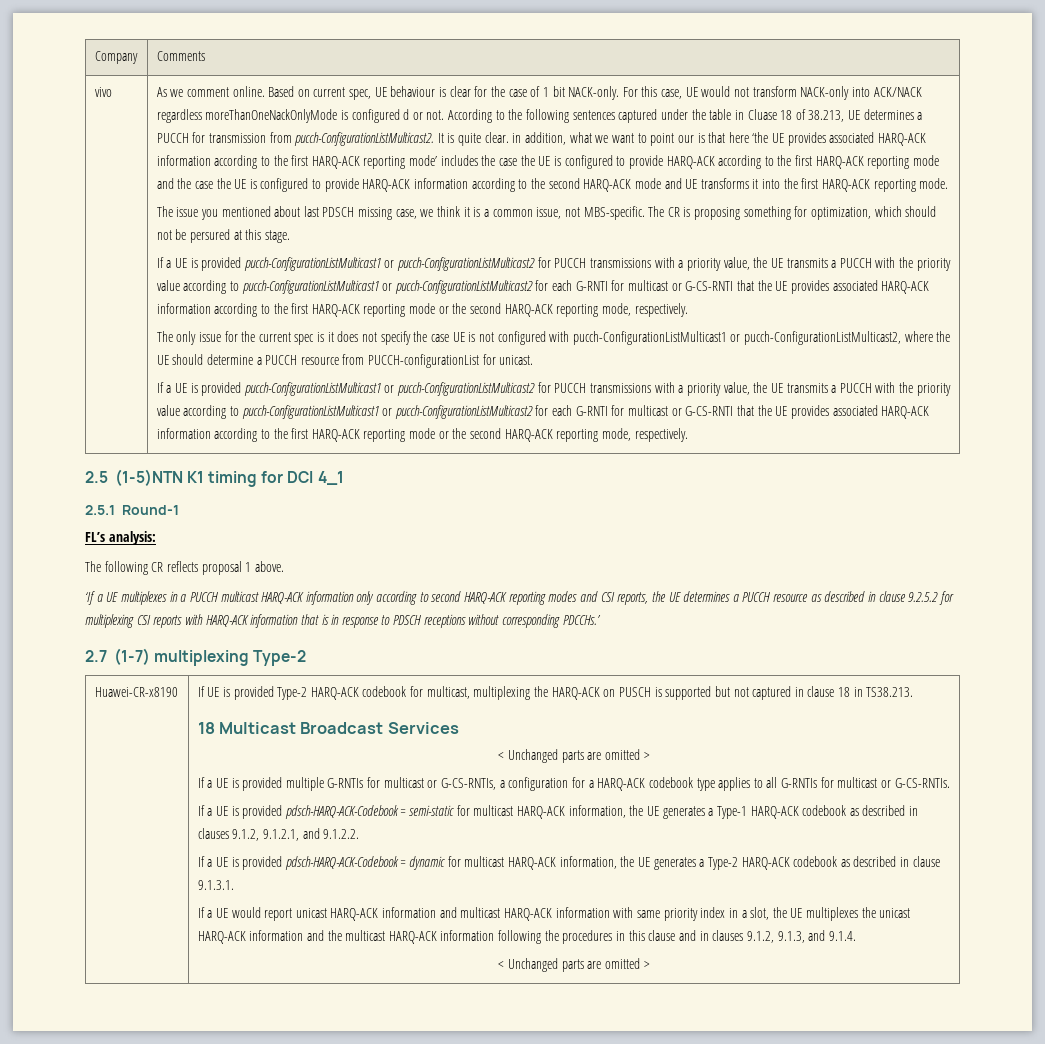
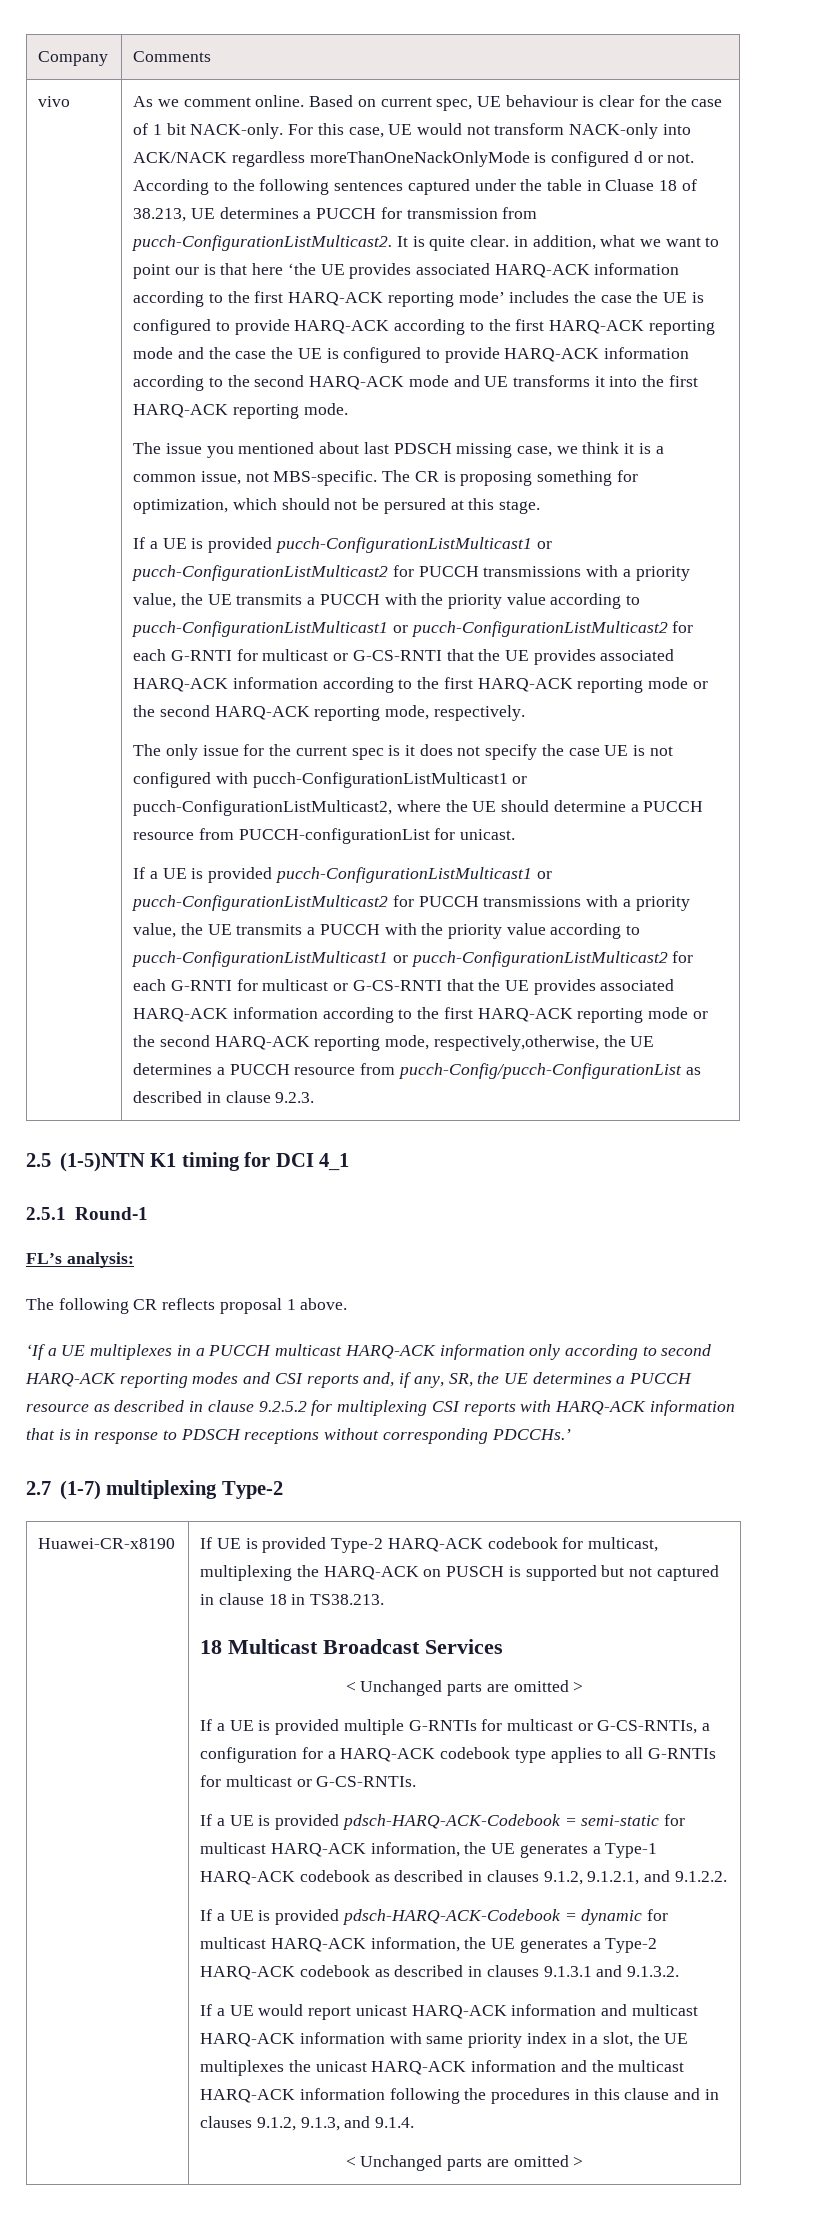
  The only issue for the current spec is it does not specify the case UE is not configured with pucch-ConfigurationListMulticast1 or pucch-ConfigurationListMulticast2, where the UE should determine a PUCCH resource from PUCCH-configurationList for unicast.
- If a UE is provided pucch-ConfigurationListMulticast1 or pucch-ConfigurationListMulticast2 for PUCCH transmissions with a priority value, the UE transmits a PUCCH with the priority value according to pucch-ConfigurationListMulticast1 or pucch-ConfigurationListMulticast2 for each G-RNTI for multicast or G-CS-RNTI that the UE provides associated HARQ-ACK information according to the first HARQ-ACK reporting mode or the second HARQ-ACK reporting mode, respectively.
+ If a UE is provided pucch-ConfigurationListMulticast1 or pucch-ConfigurationListMulticast2 for PUCCH transmissions with a priority value, the UE transmits a PUCCH with the priority value according to pucch-ConfigurationListMulticast1 or pucch-ConfigurationListMulticast2 for each G-RNTI for multicast or G-CS-RNTI that the UE provides associated HARQ-ACK information according to the first HARQ-ACK reporting mode or the second HARQ-ACK reporting mode, respectively,otherwise, the UE determines a PUCCH resource from pucch-Config/pucch-ConfigurationList as described in clause 9.2.3.
- ‘If a UE multiplexes in a PUCCH multicast HARQ-ACK information only according to second HARQ-ACK reporting modes and CSI reports, the UE determines a PUCCH resource as described in clause 9.2.5.2 for multiplexing CSI reports with HARQ-ACK information that is in response to PDSCH receptions without corresponding PDCCHs.’
+ ‘If a UE multiplexes in a PUCCH multicast HARQ-ACK information only according to second HARQ-ACK reporting modes and CSI reports and, if any, SR, the UE determines a PUCCH resource as described in clause 9.2.5.2 for multiplexing CSI reports with HARQ-ACK information that is in response to PDSCH receptions without corresponding PDCCHs.’
- If a UE is provided pdsch-HARQ-ACK-Codebook = dynamic for multicast HARQ-ACK information, the UE generates a Type-2 HARQ-ACK codebook as described in clause 9.1.3.1.
+ If a UE is provided pdsch-HARQ-ACK-Codebook = dynamic for multicast HARQ-ACK information, the UE generates a Type-2 HARQ-ACK codebook as described in clauses 9.1.3.1 and 9.1.3.2.

